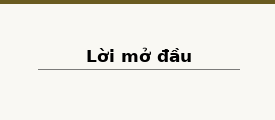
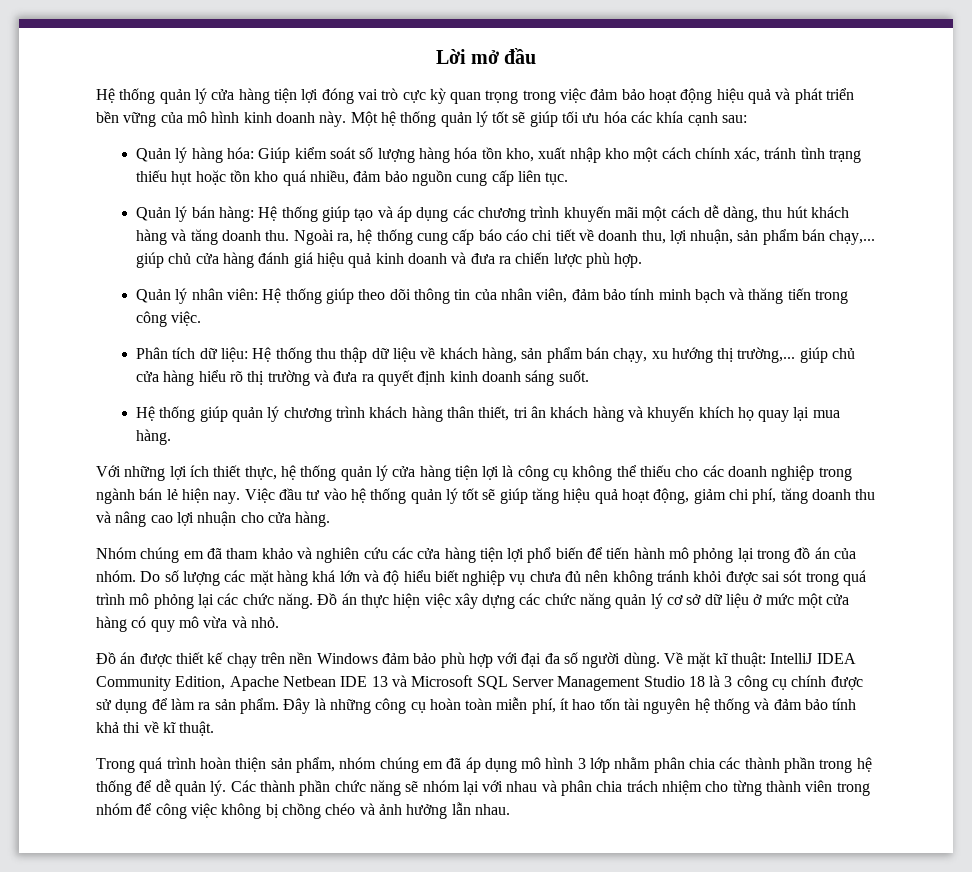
+ Hệ thống quản lý cửa hàng tiện lợi đóng vai trò cực kỳ quan trọng trong việc đảm bảo hoạt động hiệu quả và phát triển bền vững của mô hình kinh doanh này. Một hệ thống quản lý tốt sẽ giúp tối ưu hóa các khía cạnh sau:
+ Quản lý hàng hóa: Giúp kiểm soát số lượng hàng hóa tồn kho, xuất nhập kho một cách chính xác, tránh tình trạng thiếu hụt hoặc tồn kho quá nhiều, đảm bảo nguồn cung cấp liên tục.
+ Quản lý bán hàng: Hệ thống giúp tạo và áp dụng các chương trình khuyến mãi một cách dễ dàng, thu hút khách hàng và tăng doanh thu. Ngoài ra, hệ thống cung cấp báo cáo chi tiết về doanh thu, lợi nhuận, sản phẩm bán chạy,... giúp chủ cửa hàng đánh giá hiệu quả kinh doanh và đưa ra chiến lược phù hợp.
+ Quản lý nhân viên: Hệ thống giúp theo dõi thông tin của nhân viên, đảm bảo tính minh bạch và thăng tiến trong công việc.
+ Phân tích dữ liệu: Hệ thống thu thập dữ liệu về khách hàng, sản phẩm bán chạy, xu hướng thị trường,... giúp chủ cửa hàng hiểu rõ thị trường và đưa ra quyết định kinh doanh sáng suốt.
+ Hệ thống giúp quản lý chương trình khách hàng thân thiết, tri ân khách hàng và khuyến khích họ quay lại mua hàng.
+ Với những lợi ích thiết thực, hệ thống quản lý cửa hàng tiện lợi là công cụ không thể thiếu cho các doanh nghiệp trong ngành bán lẻ hiện nay. Việc đầu tư vào hệ thống quản lý tốt sẽ giúp tăng hiệu quả hoạt động, giảm chi phí, tăng doanh thu và nâng cao lợi nhuận cho cửa hàng.
+ Nhóm chúng em đã tham khảo và nghiên cứu các cửa hàng tiện lợi phổ biến để tiến hành mô phỏng lại trong đồ án của nhóm. Do số lượng các mặt hàng khá lớn và độ hiểu biết nghiệp vụ chưa đủ nên không tránh khỏi được sai sót trong quá trình mô phỏng lại các chức năng. Đồ án thực hiện việc xây dựng các chức năng quản lý cơ sở dữ liệu ở mức một cửa hàng có quy mô vừa và nhỏ.
+ Đồ án được thiết kế chạy trên nền Windows đảm bảo phù hợp với đại đa số người dùng. Về mặt kĩ thuật: IntelliJ IDEA Community Edition, Apache Netbean IDE 13 và Microsoft SQL Server Management Studio 18 là 3 công cụ chính được sử dụng để làm ra sản phẩm. Đây là những công cụ hoàn toàn miễn phí, ít hao tốn tài nguyên hệ thống và đảm bảo tính khả thi về kĩ thuật.
+ Trong quá trình hoàn thiện sản phẩm, nhóm chúng em đã áp dụng mô hình 3 lớp nhằm phân chia các thành phần trong hệ thống để dễ quản lý. Các thành phần chức năng sẽ nhóm lại với nhau và phân chia trách nhiệm cho từng thành viên trong nhóm để công việc không bị chồng chéo và ảnh hưởng lẫn nhau.

